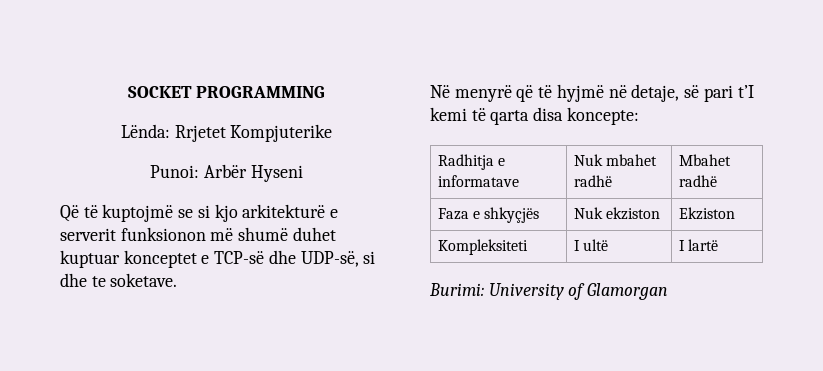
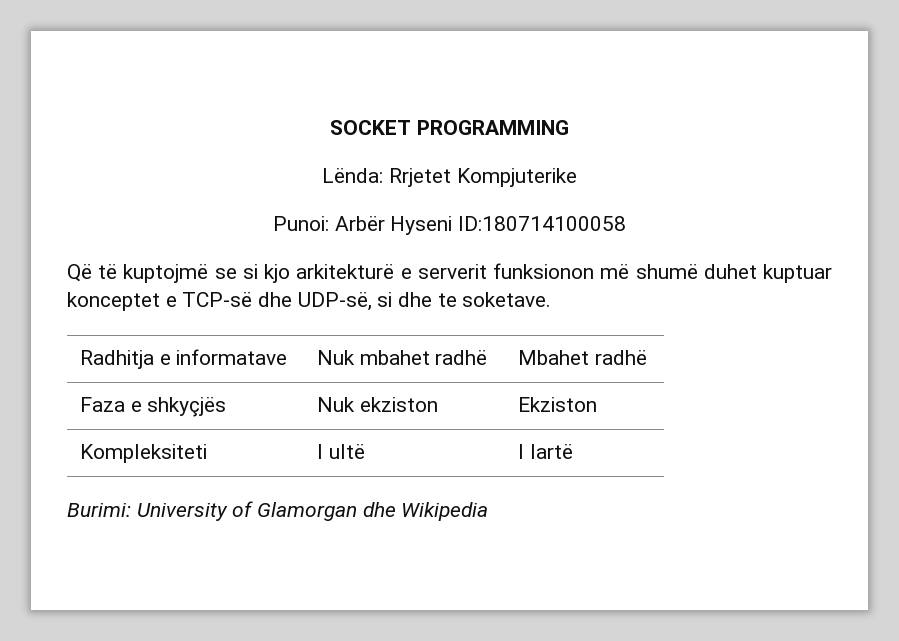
- Punoi: Arbër Hyseni
+ Punoi: Arbër Hyseni ID:180714100058
- Në menyrë që të hyjmë në detaje, së pari t’I kemi të qarta disa koncepte:
- Burimi: University of Glamorgan
+ Burimi: University of Glamorgan dhe Wikipedia

